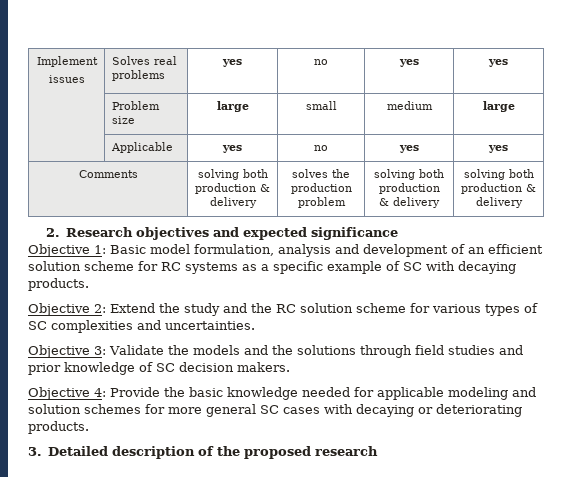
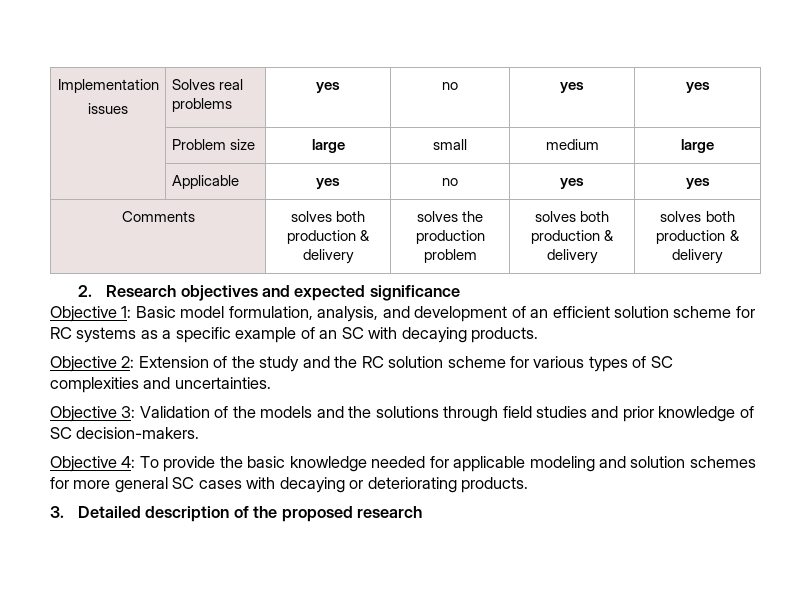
- Implement
+ Implementation
- Comments | solving both production & delivery | solves the production problem | solving both production & delivery | solving both production & delivery
+ Comments | solves both production & delivery | solves the production problem | solves both production & delivery | solves both production & delivery
- Objective 1: Basic model formulation, analysis and development of an efficient solution scheme for RC systems as a specific example of SC with decaying products.
+ Objective 1: Basic model formulation, analysis, and development of an efficient solution scheme for RC systems as a specific example of an SC with decaying products.
- Objective 2: Extend the study and the RC solution scheme for various types of SC complexities and uncertainties.
+ Objective 2: Extension of the study and the RC solution scheme for various types of SC complexities and uncertainties.
- Objective 3: Validate the models and the solutions through field studies and prior knowledge of SC decision makers.
+ Objective 3: Validation of the models and the solutions through field studies and prior knowledge of SC decision-makers.
- Objective 4: Provide the basic knowledge needed for applicable modeling and solution schemes for more general SC cases with decaying or deteriorating products.
+ Objective 4: To provide the basic knowledge needed for applicable modeling and solution schemes for more general SC cases with decaying or deteriorating products.

